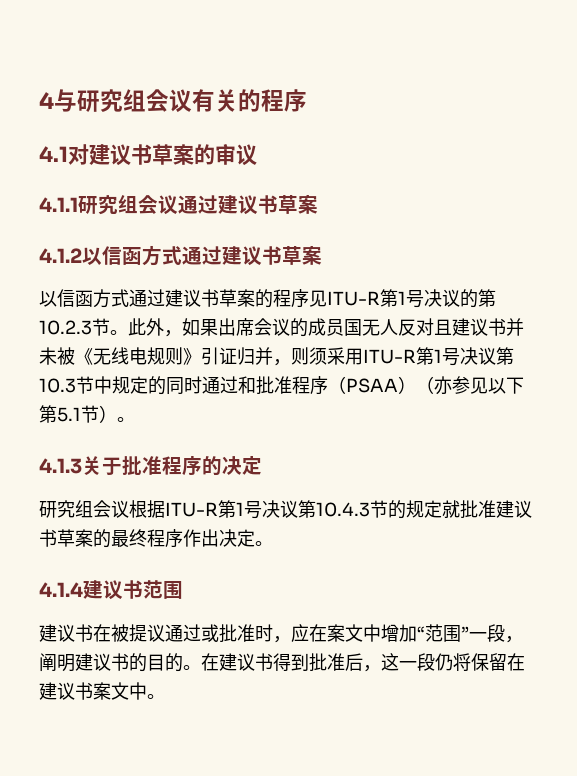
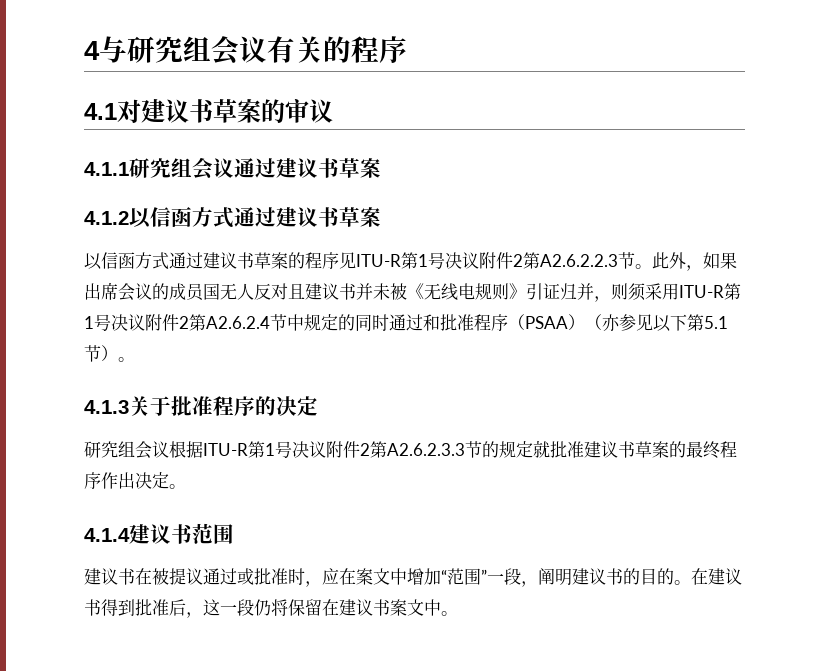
- 以信函方式通过建议书草案的程序见ITU-R第1号决议的第10.2.3节。
+ 以信函方式通过建议书草案的程序见ITU-R第1号决议附件2第A2.6.2.2.3节。
- 此外，如果出席会议的成员国无人反对且建议书并未被《无线电规则》引证归并，则须采用ITU-R第1号决议第10.3节中规定的同时通过和批准程序（PSAA）（亦参见以下第5.1节）。
+ 此外，如果出席会议的成员国无人反对且建议书并未被《无线电规则》引证归并，则须采用ITU-R第1号决议附件2第A2.6.2.4节中规定的同时通过和批准程序（PSAA）（亦参见以下第5.1节）。
- 研究组会议根据ITU-R第1号决议第10.4.3节的规定就批准建议书草案的最终程序作出决定。
+ 研究组会议根据ITU-R第1号决议附件2第A2.6.2.3.3节的规定就批准建议书草案的最终程序作出决定。

